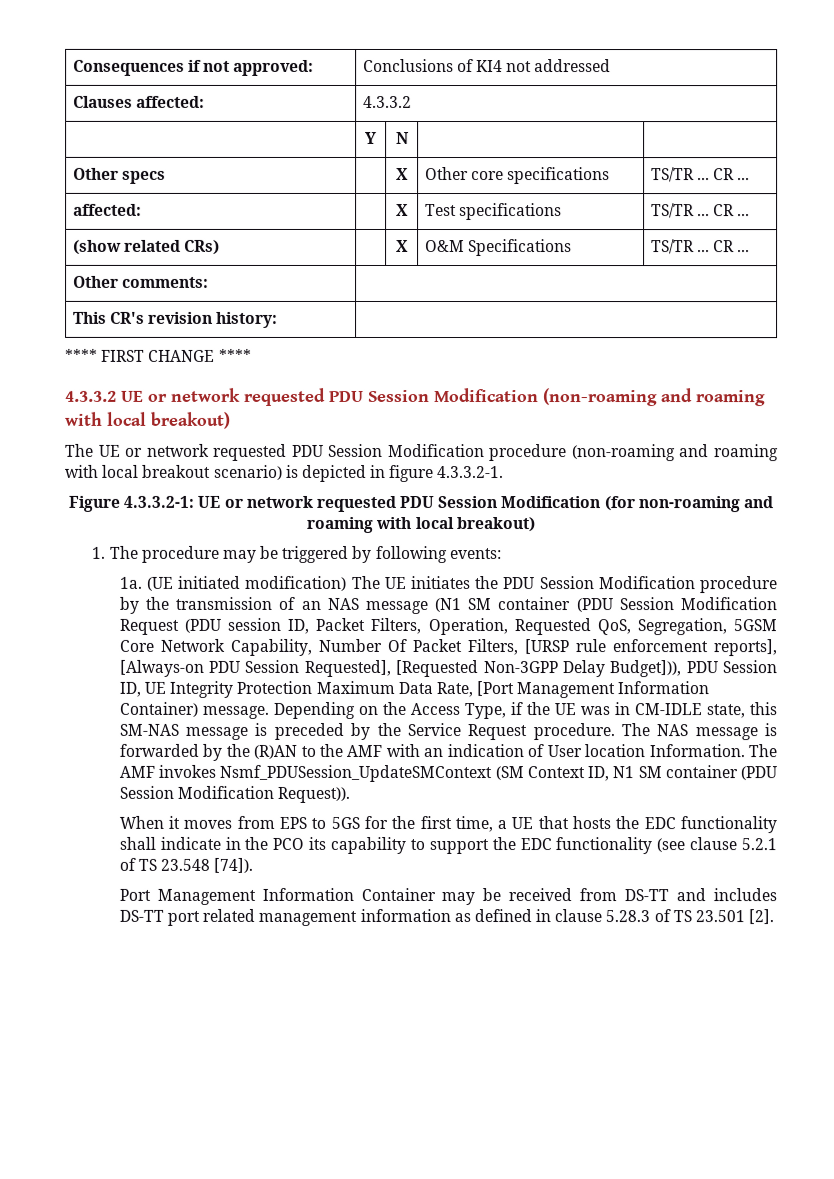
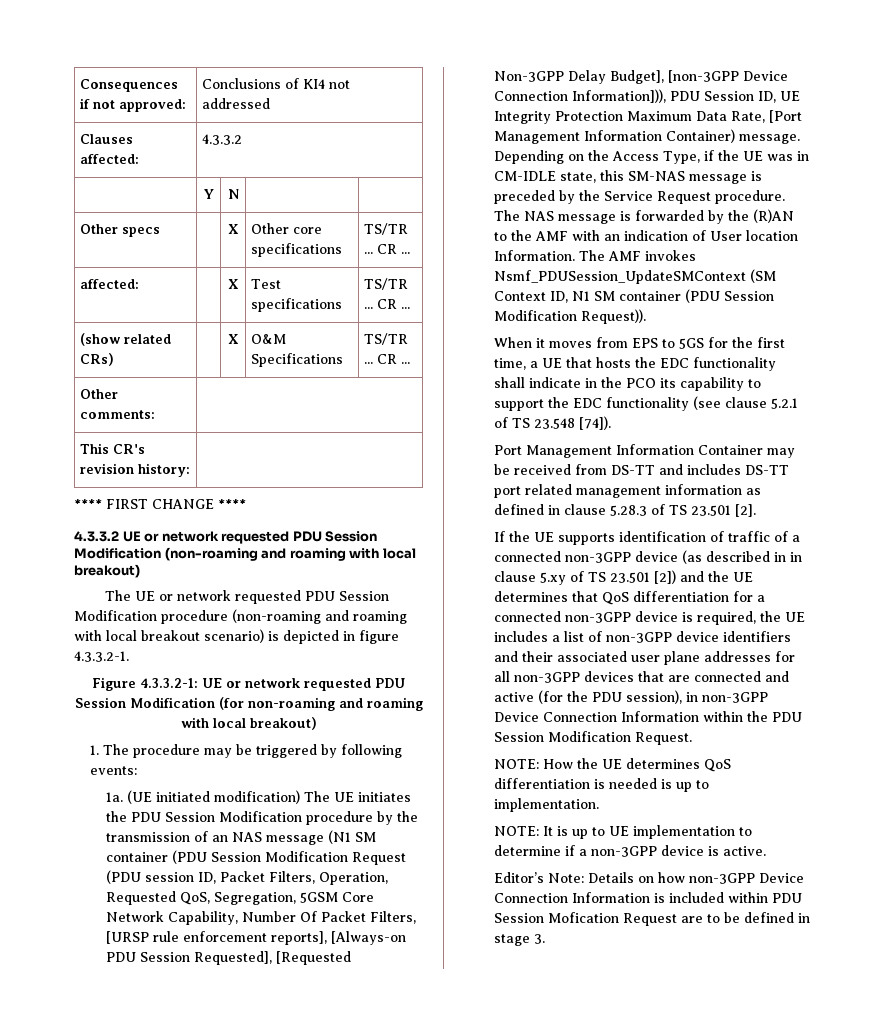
- (UE initiated modification) The UE initiates the PDU Session Modification procedure by the transmission of an NAS message (N1 SM container (PDU Session Modification Request (PDU session ID, Packet Filters, Operation, Requested QoS, Segregation, 5GSM Core Network Capability, Number Of Packet Filters, [URSP rule enforcement reports], [Always-on PDU Session Requested], [Requested Non-3GPP Delay Budget])), PDU Session ID, UE Integrity Protection Maximum Data Rate, [Port Management Information Container) message.
+ (UE initiated modification) The UE initiates the PDU Session Modification procedure by the transmission of an NAS message (N1 SM container (PDU Session Modification Request (PDU session ID, Packet Filters, Operation, Requested QoS, Segregation, 5GSM Core Network Capability, Number Of Packet Filters, [URSP rule enforcement reports], [Always-on PDU Session Requested], [Requested Non-3GPP Delay Budget], [non-3GPP Device Connection Information])), PDU Session ID, UE Integrity Protection Maximum Data Rate, [Port Management Information Container) message.
+ If the UE supports identification of traffic of a connected non-3GPP device (as described in in clause 5.xy of TS 23.501 [2]) and the UE determines that QoS differentiation for a connected non-3GPP device is required, the UE includes a list of non-3GPP device identifiers and their associated user plane addresses for all non-3GPP devices that are connected and active (for the PDU session), in non-3GPP Device Connection Information within the PDU Session Modification Request.
+ NOTE: How the UE determines QoS differentiation is needed is up to implementation.
+ NOTE: It is up to UE implementation to determine if a non-3GPP device is active.
+ Editor’s Note: Details on how non-3GPP Device Connection Information is included within PDU Session Mofication Request are to be defined in stage 3.

